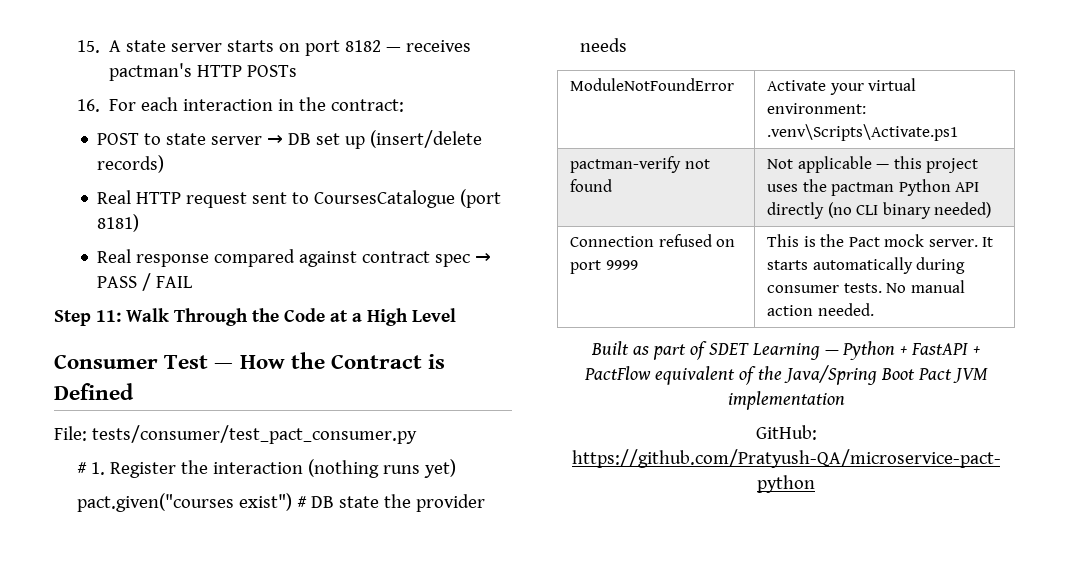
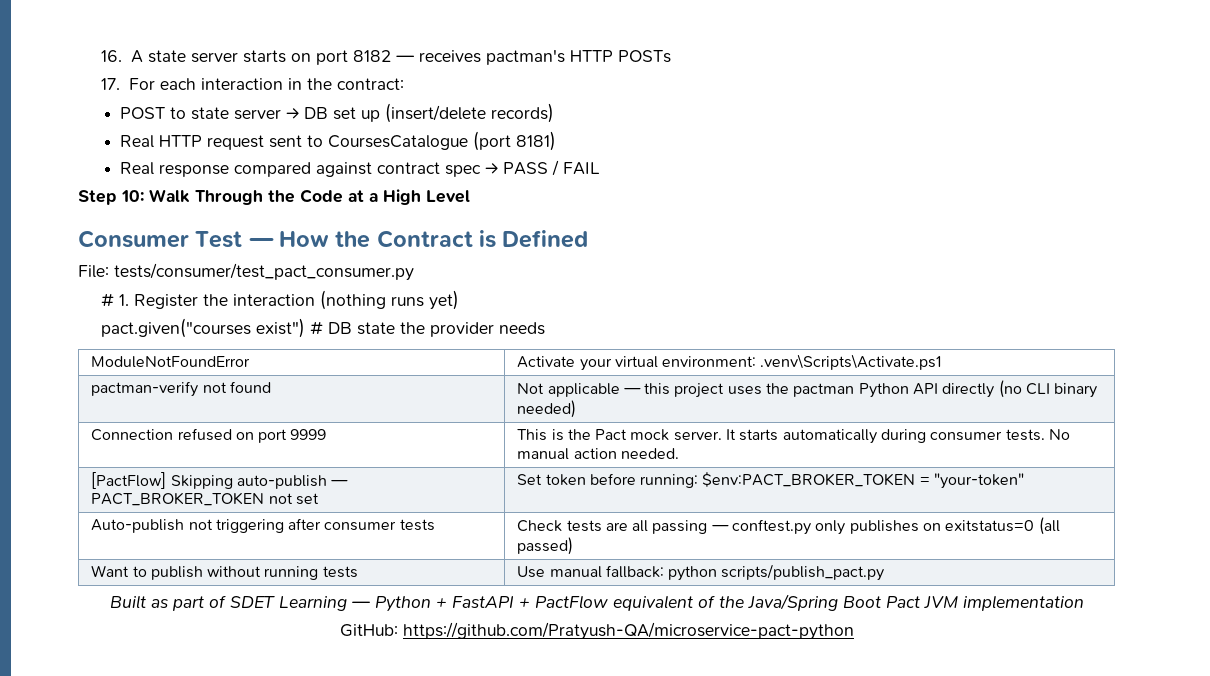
- 15. A state server starts on port 8182 — receives pactman's HTTP POSTs
+ 16. A state server starts on port 8182 — receives pactman's HTTP POSTs
- 16. For each interaction in the contract:
+ 17. For each interaction in the contract:
- Step 11: Walk Through the Code at a High Level
+ Step 10: Walk Through the Code at a High Level
+ [PactFlow] Skipping auto-publish — PACT_BROKER_TOKEN not set | Set token before running: $env:PACT_BROKER_TOKEN = "your-token"
+ Auto-publish not triggering after consumer tests | Check tests are all passing — conftest.py only publishes on exitstatus=0 (all passed)
+ Want to publish without running tests | Use manual fallback: python scripts/publish_pact.py

